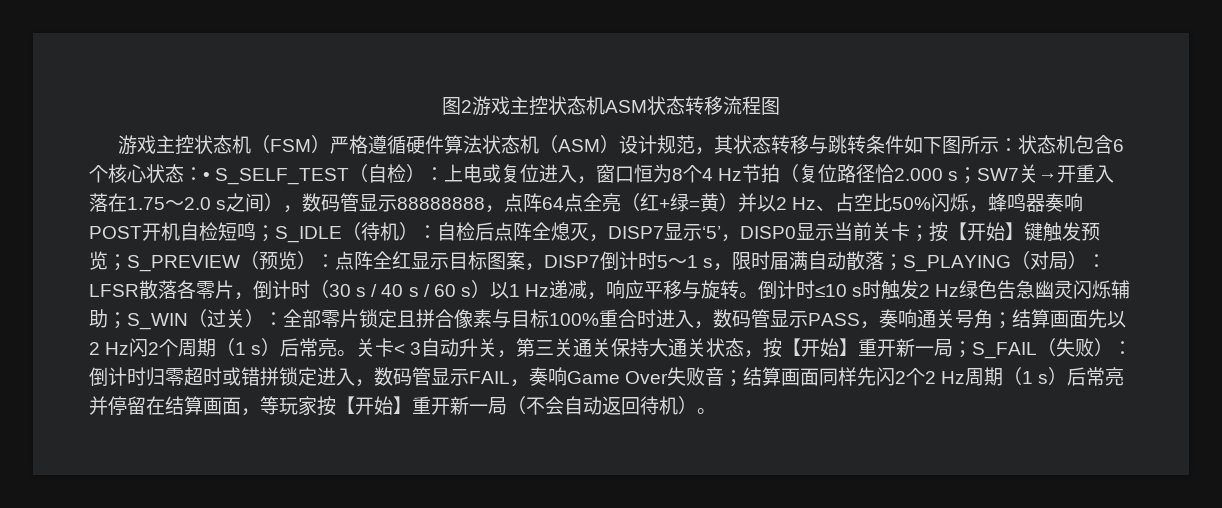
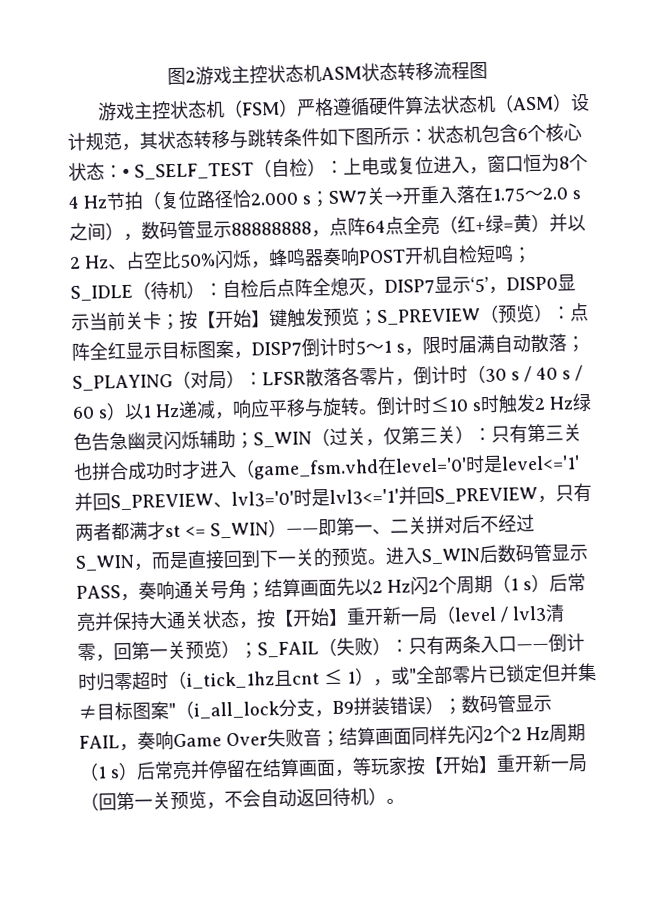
- S_WIN（过关）：全部零片锁定且拼合像素与目标100%重合时进入，数码管显示PASS，奏响通关号角；
+ S_WIN（过关，仅第三关）：只有第三关也拼合成功时才进入（game_fsm.vhd在level='0'时是level<='1'并回S_PREVIEW、lvl3='0'时是lvl3<='1'并回S_PREVIEW，只有两者都满才st <= S_WIN）——即第一、二关拼对后不经过S_WIN，而是直接回到下一关的预览。进入S_WIN后数码管显示PASS，奏响通关号角；
- 结算画面先以2 Hz闪2个周期（1 s）后常亮。关卡< 3自动升关，第三关通关保持大通关状态，按【开始】重开新一局；S_FAIL（失败）：倒计时归零超时或错拼锁定进入，数码管显示FAIL，奏响Game Over失败音；
+ 结算画面先以2 Hz闪2个周期（1 s）后常亮并保持大通关状态，按【开始】重开新一局（level / lvl3清零，回第一关预览）；S_FAIL（失败）：只有两条入口——倒计时归零超时（i_tick_1hz且cnt ≤ 1），或"全部零片已锁定但并集≠目标图案"（i_all_lock分支，B9拼装错误）；数码管显示FAIL，奏响Game Over失败音；
- 结算画面同样先闪2个2 Hz周期（1 s）后常亮并停留在结算画面，等玩家按【开始】重开新一局（不会自动返回待机）。
+ 结算画面同样先闪2个2 Hz周期（1 s）后常亮并停留在结算画面，等玩家按【开始】重开新一局（回第一关预览，不会自动返回待机）。

